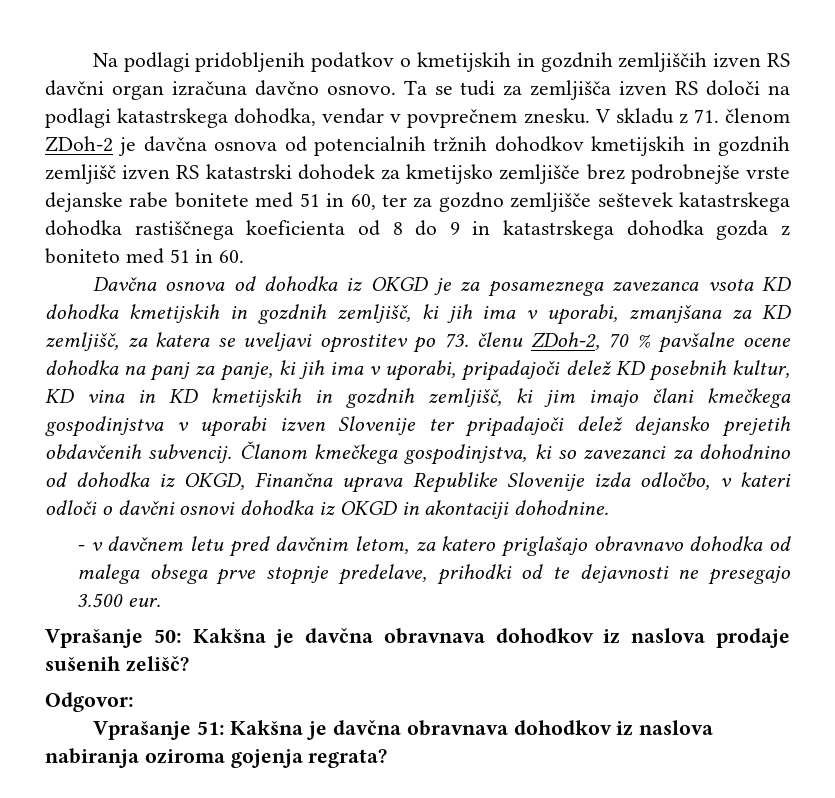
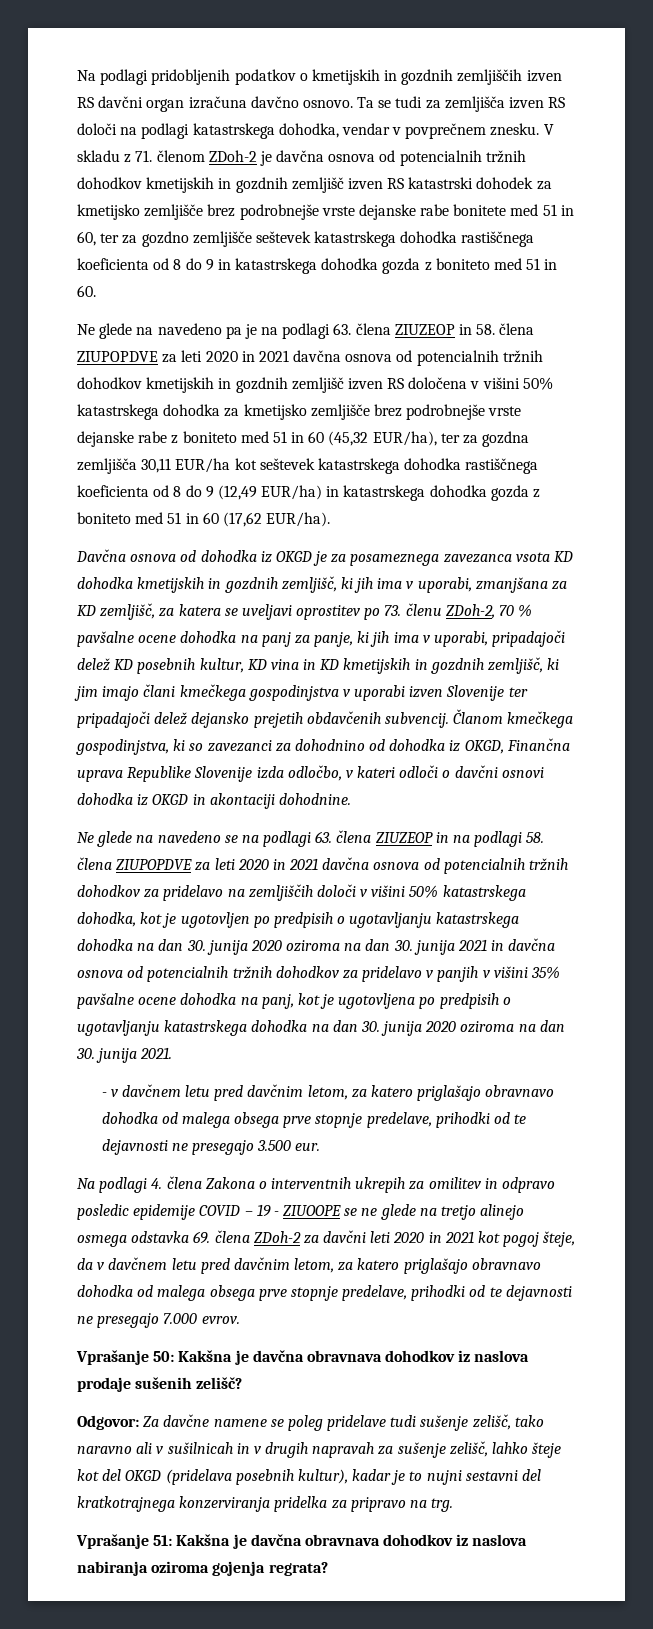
+ Ne glede na navedeno pa je na podlagi 63. člena ZIUZEOP in 58. člena ZIUPOPDVE za leti 2020 in 2021 davčna osnova od potencialnih tržnih dohodkov kmetijskih in gozdnih zemljišč izven RS določena v višini 50% katastrskega dohodka za kmetijsko zemljišče brez podrobnejše vrste dejanske rabe z boniteto med 51 in 60 (45,32 EUR/ha), ter za gozdna zemljišča 30,11 EUR/ha kot seštevek katastrskega dohodka rastiščnega koeficienta od 8 do 9 (12,49 EUR/ha) in katastrskega dohodka gozda z boniteto med 51 in 60 (17,62 EUR/ha).
+ Ne glede na navedeno se na podlagi 63. člena ZIUZEOP in na podlagi 58. člena ZIUPOPDVE za leti 2020 in 2021 davčna osnova od potencialnih tržnih dohodkov za pridelavo na zemljiščih določi v višini 50% katastrskega dohodka, kot je ugotovljen po predpisih o ugotavljanju katastrskega dohodka na dan 30. junija 2020 oziroma na dan 30. junija 2021 in davčna osnova od potencialnih tržnih dohodkov za pridelavo v panjih v višini 35% pavšalne ocene dohodka na panj, kot je ugotovljena po predpisih o ugotavljanju katastrskega dohodka na dan 30. junija 2020 oziroma na dan 30. junija 2021.
+ Na podlagi 4. člena Zakona o interventnih ukrepih za omilitev in odpravo posledic epidemije COVID – 19 - ZIUOOPE se ne glede na tretjo alinejo osmega odstavka 69. člena ZDoh-2 za davčni leti 2020 in 2021 kot pogoj šteje, da v davčnem letu pred davčnim letom, za katero priglašajo obravnavo dohodka od malega obsega prve stopnje predelave, prihodki od te dejavnosti ne presegajo 7.000 evrov.
- Odgovor:
+ Odgovor: Za davčne namene se poleg pridelave tudi sušenje zelišč, tako naravno ali v sušilnicah in v drugih napravah za sušenje zelišč, lahko šteje kot del OKGD (pridelava posebnih kultur), kadar je to nujni sestavni del kratkotrajnega konzerviranja pridelka za pripravo na trg.

